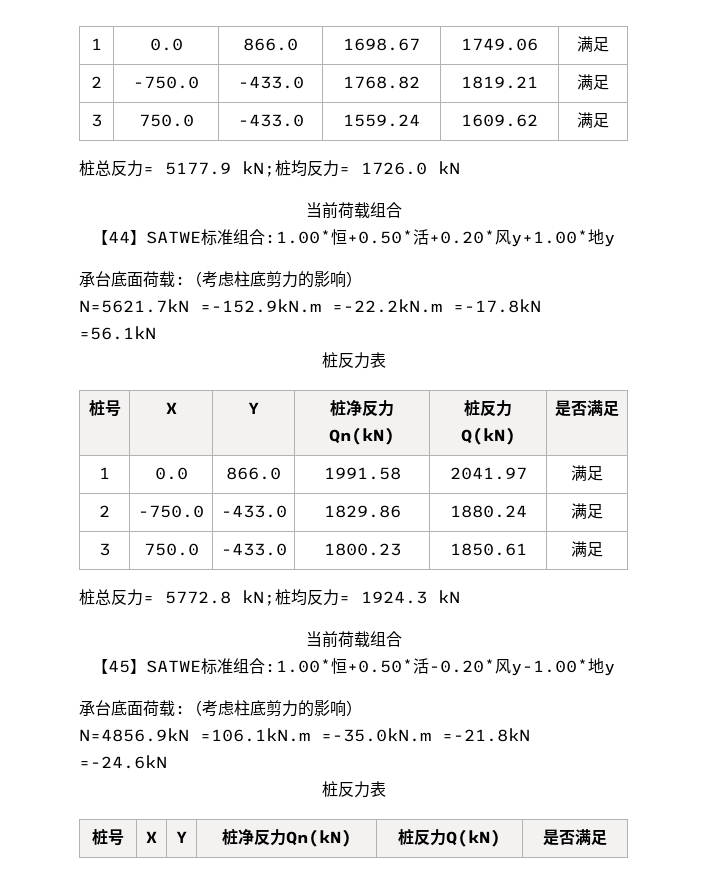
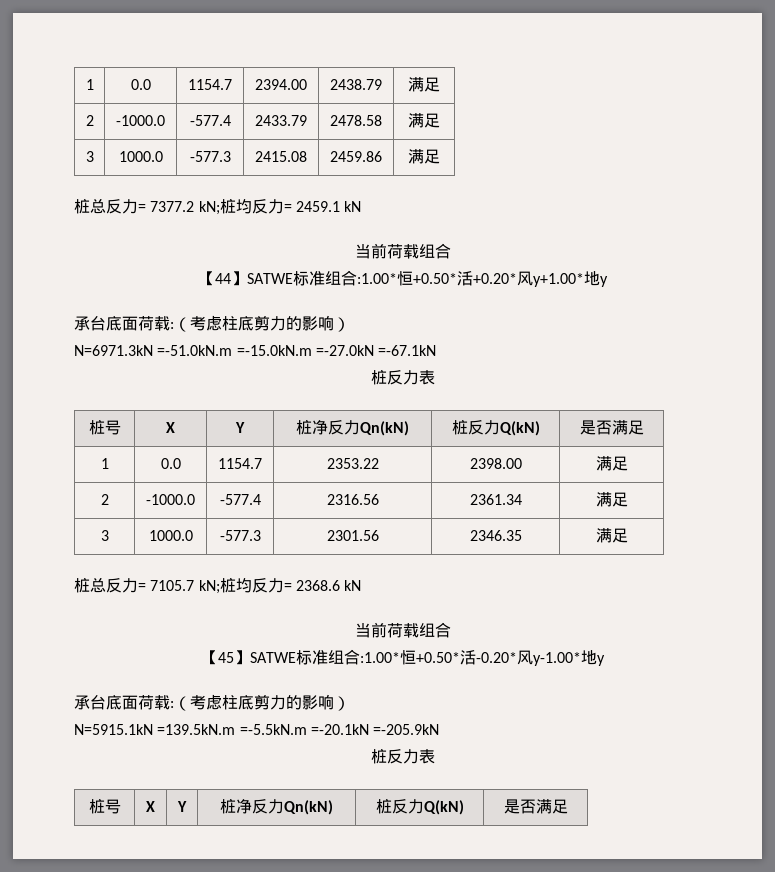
- 1 | 0.0 | 866.0 | 1698.67 | 1749.06 | 满足
- 2 | -750.0 | -433.0 | 1768.82 | 1819.21 | 满足
- 3 | 750.0 | -433.0 | 1559.24 | 1609.62 | 满足
- 桩总反力= 5177.9 kN;桩均反力= 1726.0 kN
+ 1 | 0.0 | 1154.7 | 2394.00 | 2438.79 | 满足
+ 2 | -1000.0 | -577.4 | 2433.79 | 2478.58 | 满足
+ 3 | 1000.0 | -577.3 | 2415.08 | 2459.86 | 满足
+ 桩总反力= 7377.2 kN;桩均反力= 2459.1 kN
- N=5621.7kN =-152.9kN.m =-22.2kN.m =-17.8kN =56.1kN
+ N=6971.3kN =-51.0kN.m =-15.0kN.m =-27.0kN =-67.1kN
- 1 | 0.0 | 866.0 | 1991.58 | 2041.97 | 满足
- 2 | -750.0 | -433.0 | 1829.86 | 1880.24 | 满足
- 3 | 750.0 | -433.0 | 1800.23 | 1850.61 | 满足
- 桩总反力= 5772.8 kN;桩均反力= 1924.3 kN
+ 1 | 0.0 | 1154.7 | 2353.22 | 2398.00 | 满足
+ 2 | -1000.0 | -577.4 | 2316.56 | 2361.34 | 满足
+ 3 | 1000.0 | -577.3 | 2301.56 | 2346.35 | 满足
+ 桩总反力= 7105.7 kN;桩均反力= 2368.6 kN
- N=4856.9kN =106.1kN.m =-35.0kN.m =-21.8kN =-24.6kN
+ N=5915.1kN =139.5kN.m =-5.5kN.m =-20.1kN =-205.9kN

